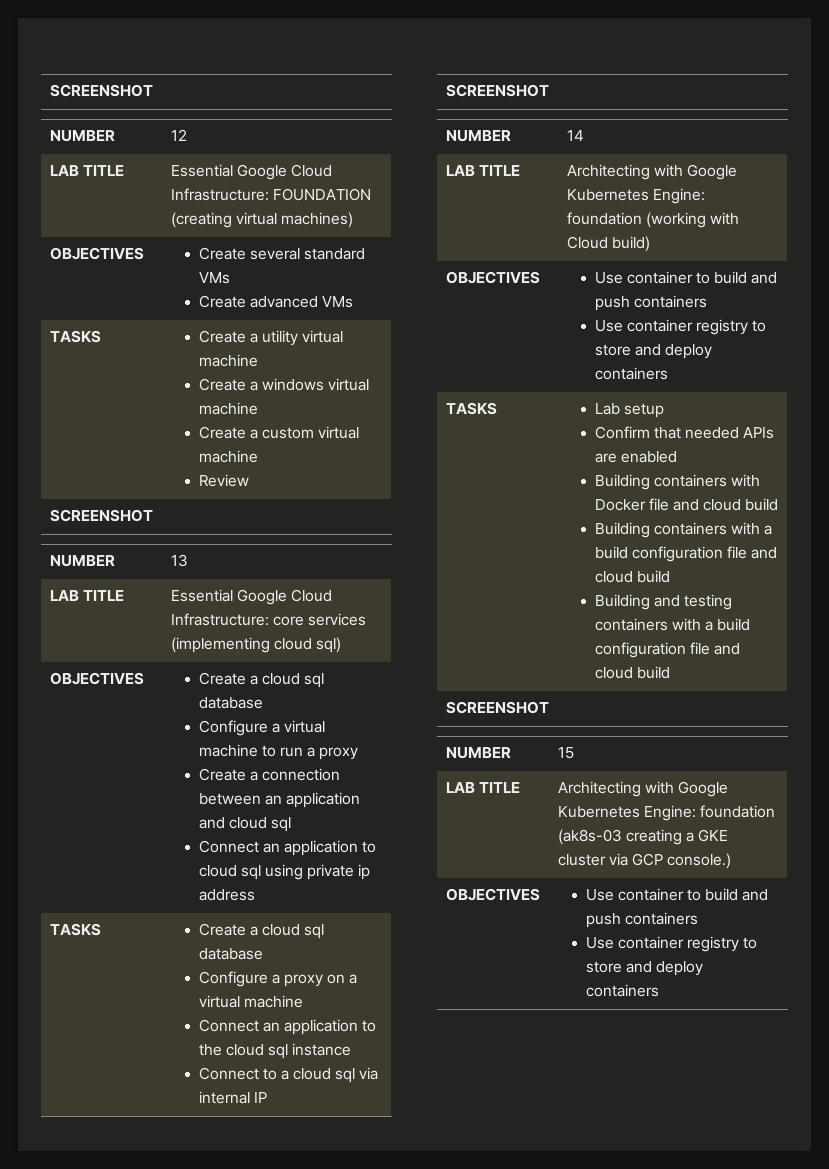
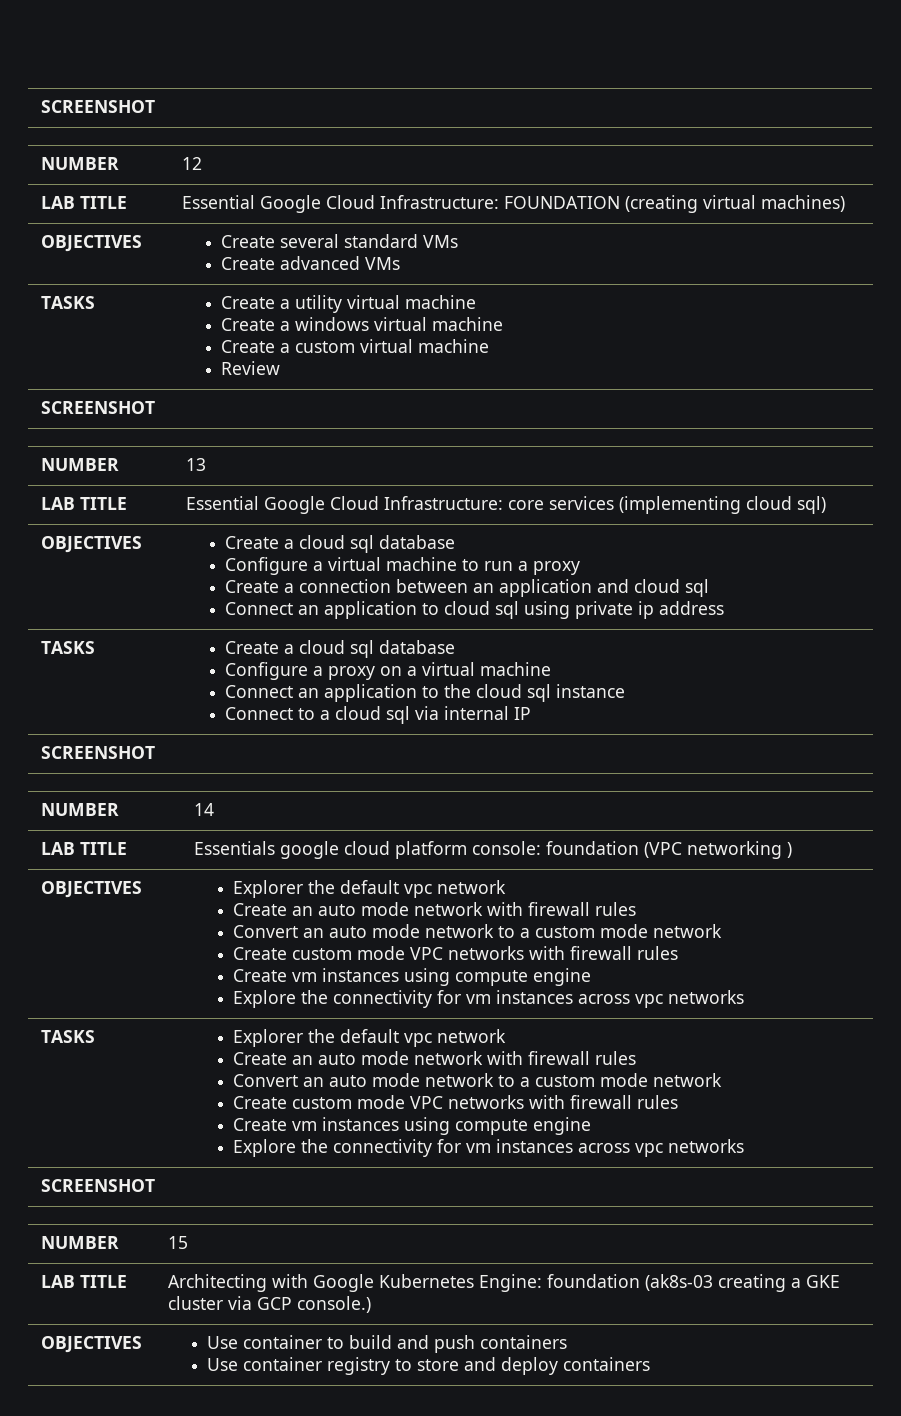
- LAB TITLE | Architecting with Google Kubernetes Engine: foundation (working with Cloud build)
- OBJECTIVES | Use container to build and push containers
- Use container registry to store and deploy containers
- TASKS | Lab setup
- Confirm that needed APIs are enabled
- Building containers with Docker file and cloud build
- Building containers with a build configuration file and cloud build
- Building and testing containers with a build configuration file and cloud build
+ LAB TITLE | Essentials google cloud platform console: foundation (VPC networking )
+ OBJECTIVES | Explorer the default vpc network
+ Create an auto mode network with firewall rules
+ Convert an auto mode network to a custom mode network
+ Create custom mode VPC networks with firewall rules
+ Create vm instances using compute engine
+ Explore the connectivity for vm instances across vpc networks
+ TASKS | Explorer the default vpc network
+ Create an auto mode network with firewall rules
+ Convert an auto mode network to a custom mode network
+ Create custom mode VPC networks with firewall rules
+ Create vm instances using compute engine
+ Explore the connectivity for vm instances across vpc networks

